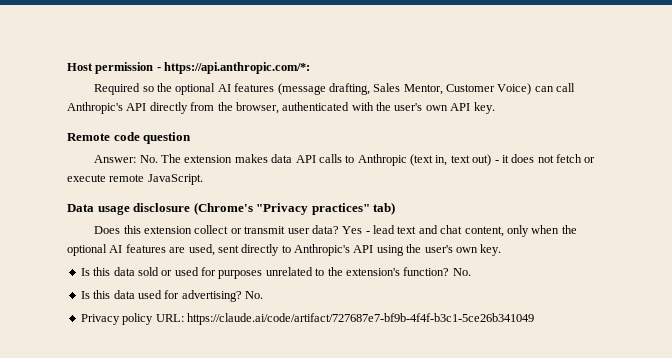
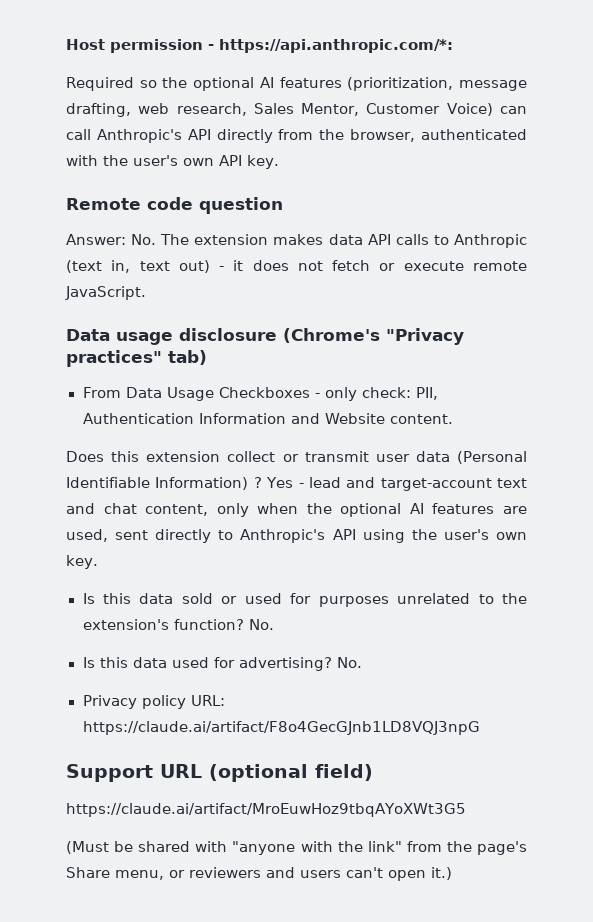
- Required so the optional AI features (message drafting, Sales Mentor, Customer Voice) can call Anthropic's API directly from the browser, authenticated with the user's own API key.
+ Required so the optional AI features (prioritization, message drafting, web research, Sales Mentor, Customer Voice) can call Anthropic's API directly from the browser, authenticated with the user's own API key.
+ From Data Usage Checkboxes - only check: PII, Authentication Information and Website content.
- Does this extension collect or transmit user data?
+ Does this extension collect or transmit user data (Personal Identifiable Information) ?
- Yes - lead text and chat content, only when the optional AI features are used, sent directly to Anthropic's API using the user's own key.
+ Yes - lead and target-account text and chat content, only when the optional AI features are used, sent directly to Anthropic's API using the user's own key.
- Privacy policy URL: https://claude.ai/code/artifact/727687e7-bf9b-4f4f-b3c1-5ce26b341049
+ Privacy policy URL: https://claude.ai/artifact/F8o4GecGJnb1LD8VQJ3npG
+ Support URL (optional field)
+ https://claude.ai/artifact/MroEuwHoz9tbqAYoXWt3G5
+ (Must be shared with "anyone with the link" from the page's Share menu, or reviewers and users can't open it.)

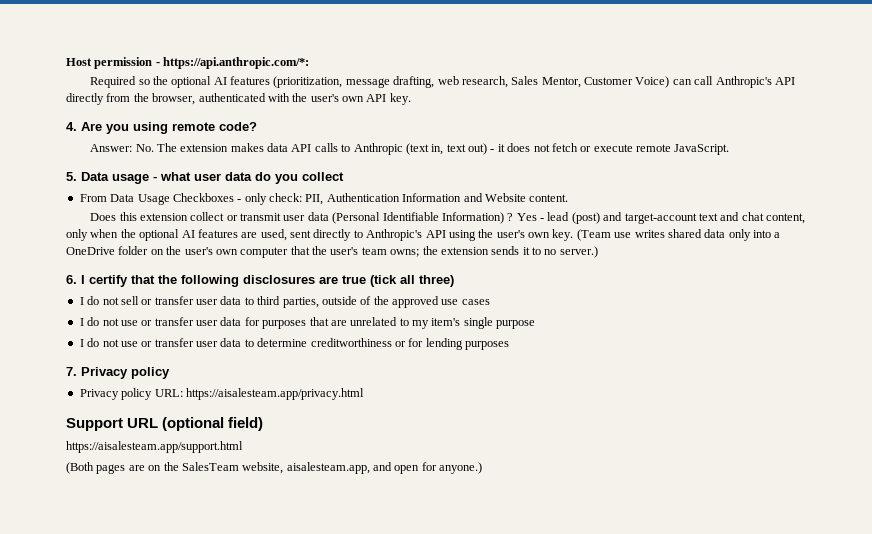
- Remote code question
+ 4. Are you using remote code?
- Data usage disclosure (Chrome's "Privacy practices" tab)
+ 5. Data usage - what user data do you collect
- Yes - lead and target-account text and chat content, only when the optional AI features are used, sent directly to Anthropic's API using the user's own key.
- Is this data sold or used for purposes unrelated to the extension's function? No.
- Is this data used for advertising? No.
+ Yes - lead (post) and target-account text and chat content, only when the optional AI features are used, sent directly to Anthropic's API using the user's own key. (Team use writes shared data only into a OneDrive folder on the user's own computer that the user's team owns; the extension sends it to no server.)
+ 6. I certify that the following disclosures are true (tick all three)
+ I do not sell or transfer user data to third parties, outside of the approved use cases
+ I do not use or transfer user data for purposes that are unrelated to my item's single purpose
+ I do not use or transfer user data to determine creditworthiness or for lending purposes
+ 7. Privacy policy
- Privacy policy URL: https://claude.ai/artifact/F8o4GecGJnb1LD8VQJ3npG
+ Privacy policy URL: https://aisalesteam.app/privacy.html
- https://claude.ai/artifact/MroEuwHoz9tbqAYoXWt3G5
- (Must be shared with "anyone with the link" from the page's Share menu, or reviewers and users can't open it.)
+ https://aisalesteam.app/support.html
+ (Both pages are on the SalesTeam website, aisalesteam.app, and open for anyone.)

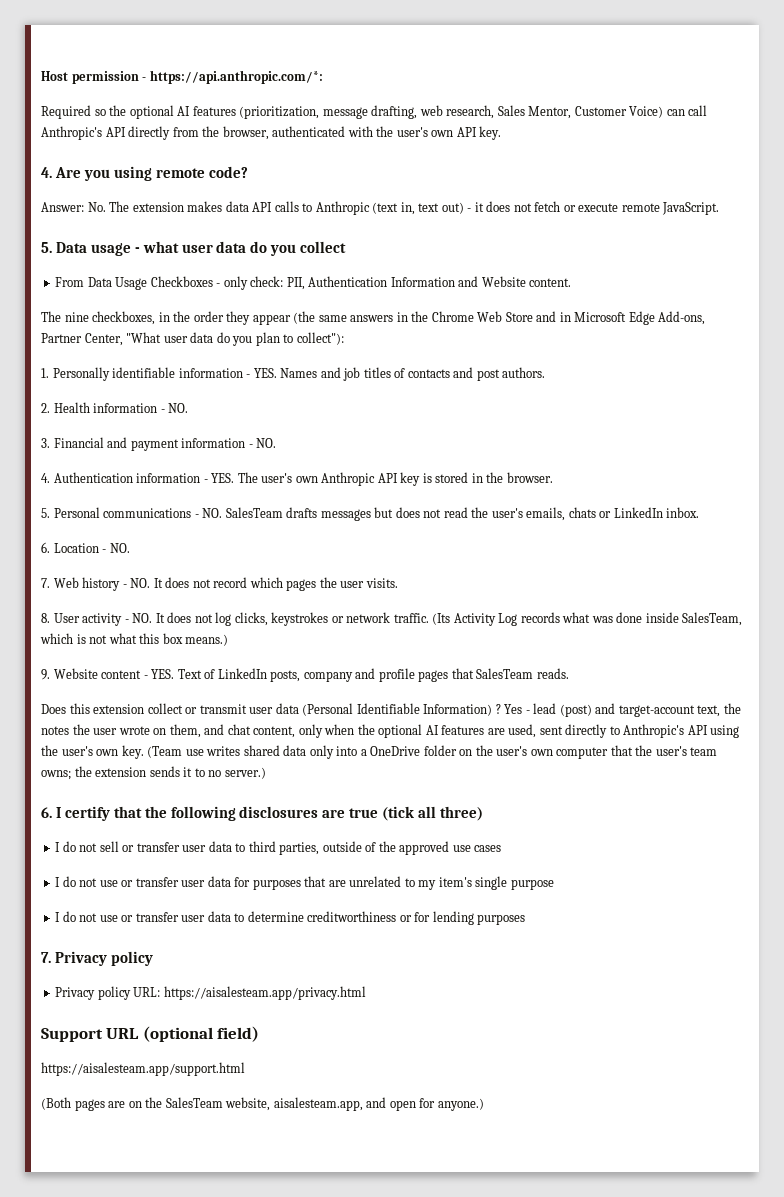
+ The nine checkboxes, in the order they appear (the same answers in the Chrome Web Store and in Microsoft Edge Add-ons, Partner Center, "What user data do you plan to collect"):
+ 1. Personally identifiable information - YES. Names and job titles of contacts and post authors.
+ 2. Health information - NO.
+ 3. Financial and payment information - NO.
+ 4. Authentication information - YES. The user's own Anthropic API key is stored in the browser.
+ 5. Personal communications - NO. SalesTeam drafts messages but does not read the user's emails, chats or LinkedIn inbox.
+ 6. Location - NO.
+ 7. Web history - NO. It does not record which pages the user visits.
+ 8. User activity - NO. It does not log clicks, keystrokes or network traffic. (Its Activity Log records what was done inside SalesTeam, which is not what this box means.)
+ 9. Website content - YES. Text of LinkedIn posts, company and profile pages that SalesTeam reads.
- Yes - lead (post) and target-account text and chat content, only when the optional AI features are used, sent directly to Anthropic's API using the user's own key.
+ Yes - lead (post) and target-account text, the notes the user wrote on them, and chat content, only when the optional AI features are used, sent directly to Anthropic's API using the user's own key.

